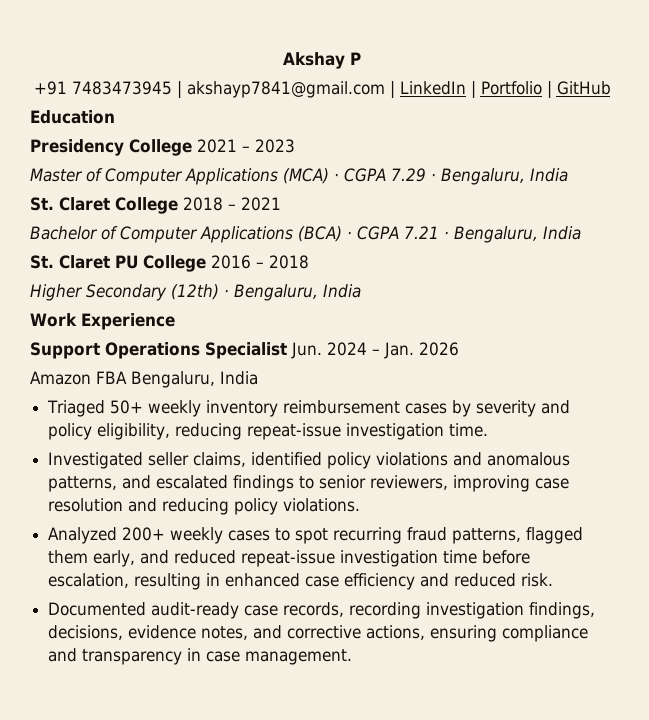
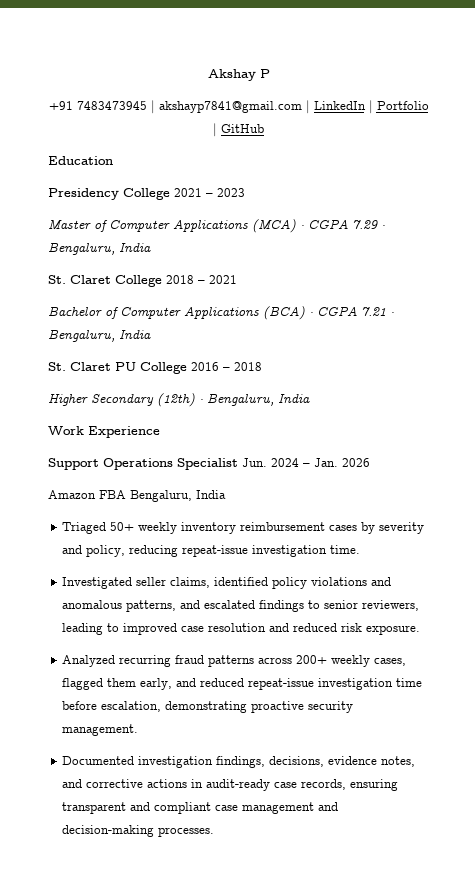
- Triaged 50+ weekly inventory reimbursement cases by severity and policy eligibility, reducing repeat-issue investigation time.
+ Triaged 50+ weekly inventory reimbursement cases by severity and policy, reducing repeat-issue investigation time.
- Investigated seller claims, identified policy violations and anomalous patterns, and escalated findings to senior reviewers, improving case resolution and reducing policy violations.
- Analyzed 200+ weekly cases to spot recurring fraud patterns, flagged them early, and reduced repeat-issue investigation time before escalation, resulting in enhanced case efficiency and reduced risk.
- Documented audit-ready case records, recording investigation findings, decisions, evidence notes, and corrective actions, ensuring compliance and transparency in case management.
+ Investigated seller claims, identified policy violations and anomalous patterns, and escalated findings to senior reviewers, leading to improved case resolution and reduced risk exposure.
+ Analyzed recurring fraud patterns across 200+ weekly cases, flagged them early, and reduced repeat-issue investigation time before escalation, demonstrating proactive security management.
+ Documented investigation findings, decisions, evidence notes, and corrective actions in audit-ready case records, ensuring transparent and compliant case management and decision-making processes.

